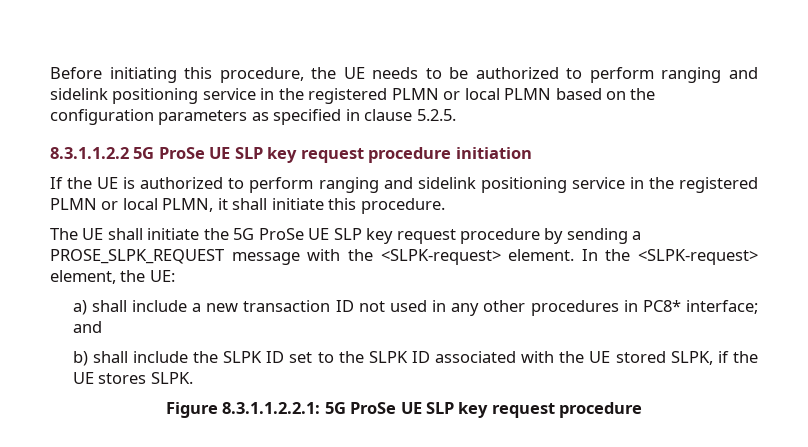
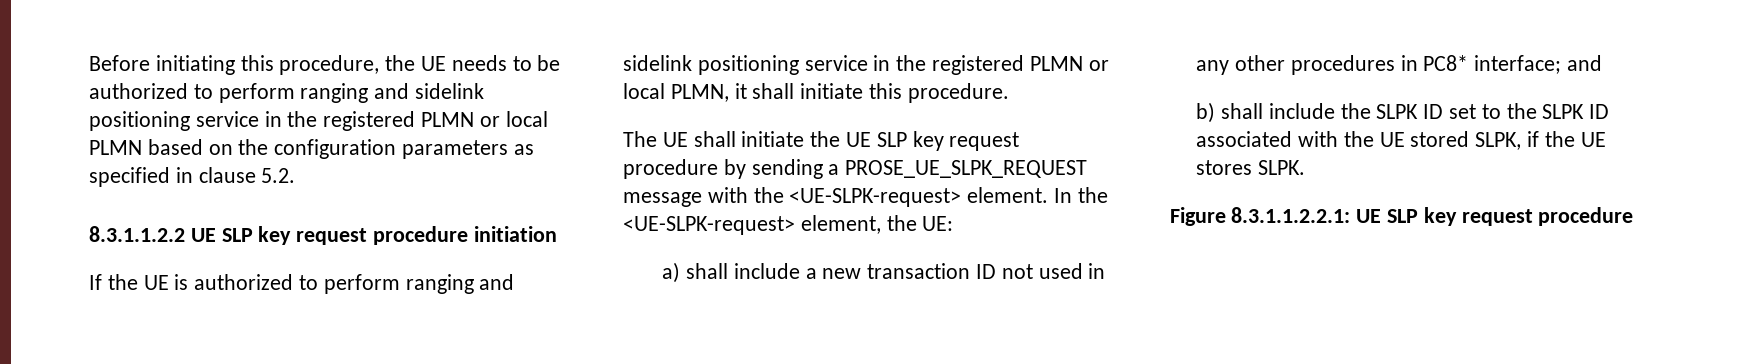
- Before initiating this procedure, the UE needs to be authorized to perform ranging and sidelink positioning service in the registered PLMN or local PLMN based on the configuration parameters as specified in clause 5.2.5.
+ Before initiating this procedure, the UE needs to be authorized to perform ranging and sidelink positioning service in the registered PLMN or local PLMN based on the configuration parameters as specified in clause 5.2.
- 8.3.1.1.2.2 5G ProSe UE SLP key request procedure initiation
+ 8.3.1.1.2.2 UE SLP key request procedure initiation
- The UE shall initiate the 5G ProSe UE SLP key request procedure by sending a PROSE_SLPK_REQUEST message with the <SLPK-request> element.
+ The UE shall initiate the UE SLP key request procedure by sending a PROSE_UE_SLPK_REQUEST message with the <UE-SLPK-request> element.
- In the <SLPK-request> element, the UE:
+ In the <UE-SLPK-request> element, the UE:
- Figure 8.3.1.1.2.2.1: 5G ProSe UE SLP key request procedure
+ Figure 8.3.1.1.2.2.1: UE SLP key request procedure

